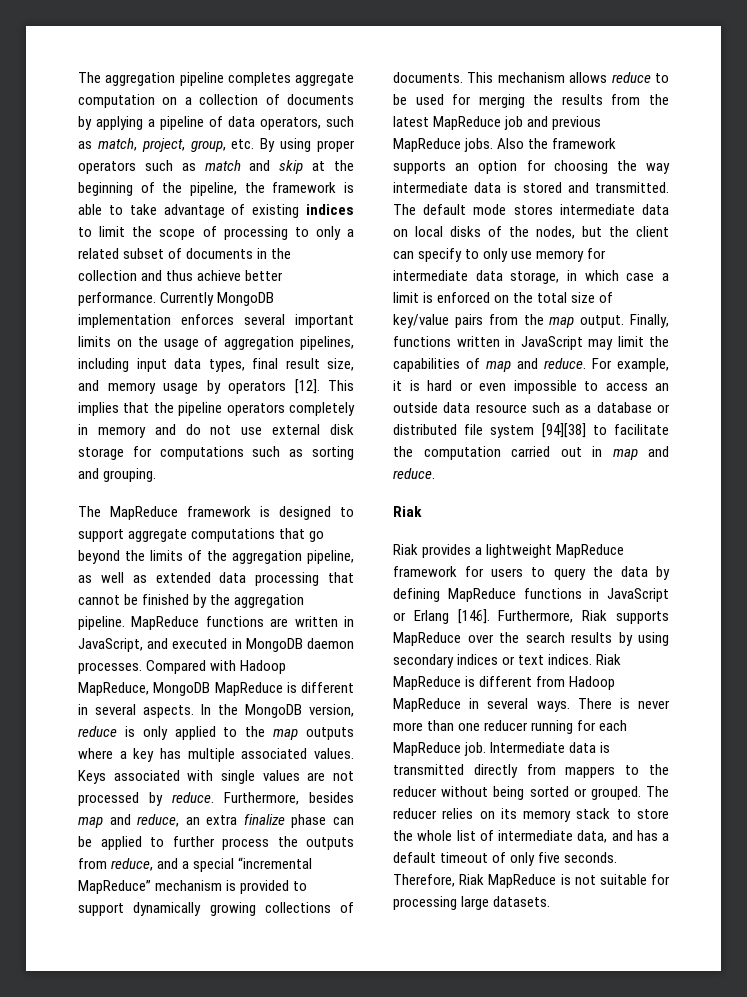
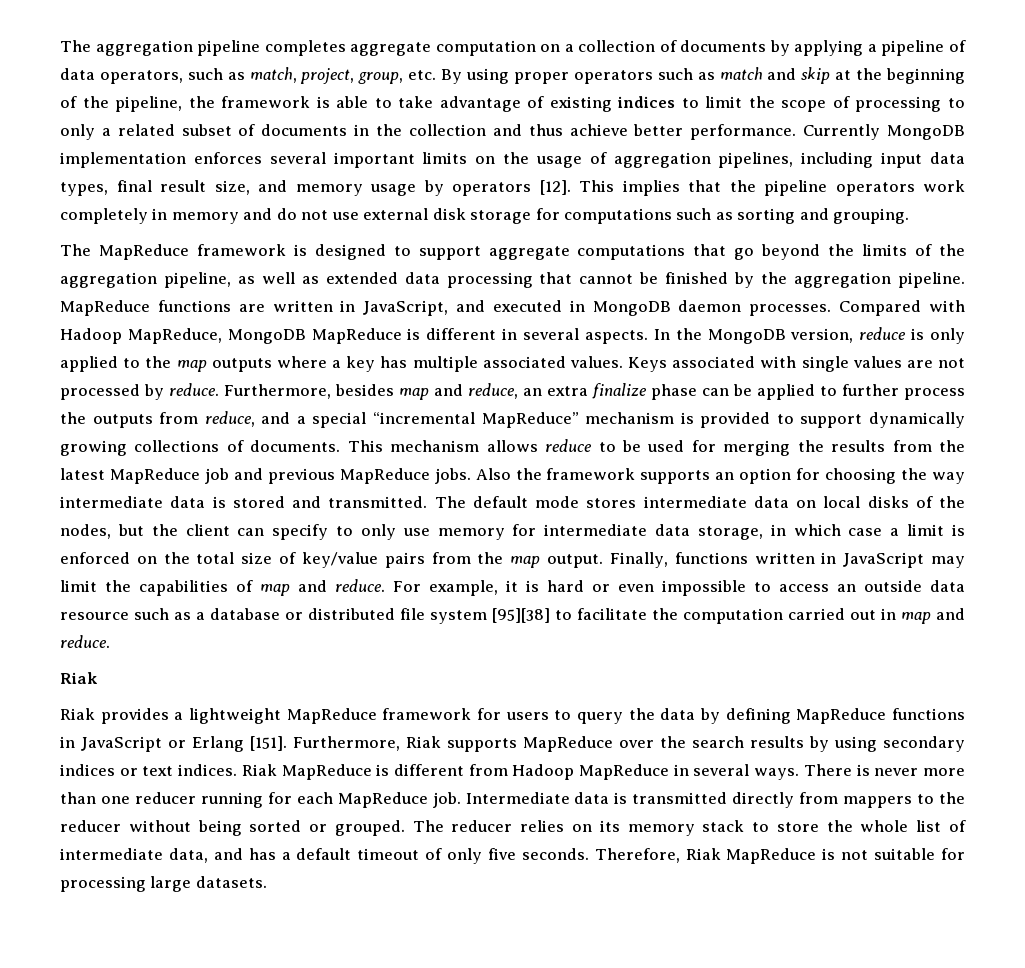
- This implies that the pipeline operators completely in memory and do not use external disk storage for computations such as sorting and grouping.
+ This implies that the pipeline operators work completely in memory and do not use external disk storage for computations such as sorting and grouping.
- For example, it is hard or even impossible to access an outside data resource such as a database or distributed file system [94][38] to facilitate the computation carried out in map and reduce.
+ For example, it is hard or even impossible to access an outside data resource such as a database or distributed file system [95][38] to facilitate the computation carried out in map and reduce.
- Riak provides a lightweight MapReduce framework for users to query the data by defining MapReduce functions in JavaScript or Erlang [146].
+ Riak provides a lightweight MapReduce framework for users to query the data by defining MapReduce functions in JavaScript or Erlang [151].

